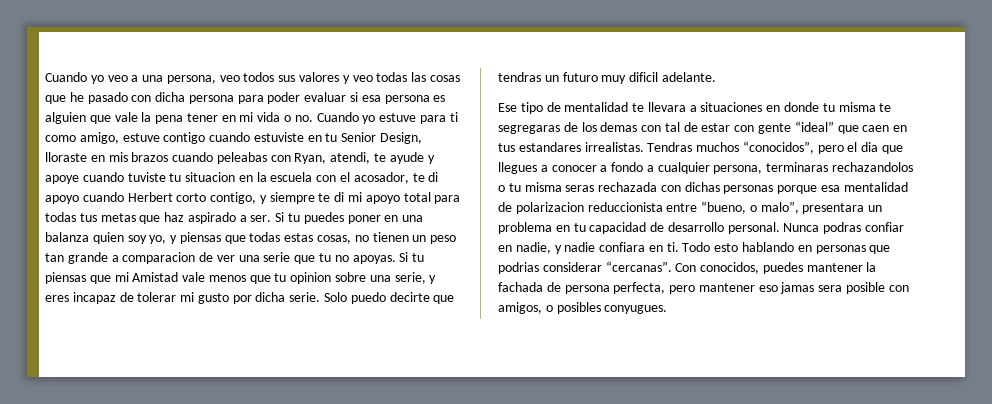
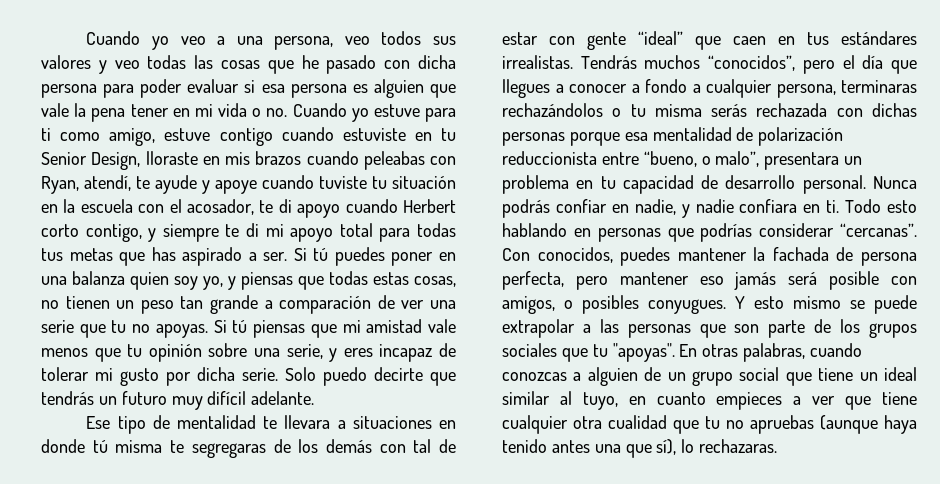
- Cuando yo veo a una persona, veo todos sus valores y veo todas las cosas que he pasado con dicha persona para poder evaluar si esa persona es alguien que vale la pena tener en mi vida o no. Cuando yo estuve para ti como amigo, estuve contigo cuando estuviste en tu Senior Design, lloraste en mis brazos cuando peleabas con Ryan, atendi, te ayude y apoye cuando tuviste tu situacion en la escuela con el acosador, te di apoyo cuando Herbert corto contigo, y siempre te di mi apoyo total para todas tus metas que haz aspirado a ser.
+ Cuando yo veo a una persona, veo todos sus valores y veo todas las cosas que he pasado con dicha persona para poder evaluar si esa persona es alguien que vale la pena tener en mi vida o no. Cuando yo estuve para ti como amigo, estuve contigo cuando estuviste en tu Senior Design, lloraste en mis brazos cuando peleabas con Ryan, atendí, te ayude y apoye cuando tuviste tu situación en la escuela con el acosador, te di apoyo cuando Herbert corto contigo, y siempre te di mi apoyo total para todas tus metas que has aspirado a ser.
- Si tu puedes poner en una balanza quien soy yo, y piensas que todas estas cosas, no tienen un peso tan grande a comparacion de ver una serie que tu no apoyas.
+ Si tú puedes poner en una balanza quien soy yo, y piensas que todas estas cosas, no tienen un peso tan grande a comparación de ver una serie que tu no apoyas.
- Si tu piensas que mi Amistad vale menos que tu opinion sobre una serie, y eres incapaz de tolerar mi gusto por dicha serie.
+ Si tú piensas que mi amistad vale menos que tu opinión sobre una serie, y eres incapaz de tolerar mi gusto por dicha serie.
- Solo puedo decirte que tendras un futuro muy dificil adelante.
+ Solo puedo decirte que tendrás un futuro muy difícil adelante.
- Ese tipo de mentalidad te llevara a situaciones en donde tu misma te segregaras de los demas con tal de estar con gente “ideal” que caen en tus estandares irrealistas. Tendras muchos “conocidos”, pero el dia que llegues a conocer a fondo a cualquier persona, terminaras rechazandolos o tu misma seras rechazada con dichas personas porque esa mentalidad de polarizacion reduccionista entre “bueno, o malo”, presentara un problema en tu capacidad de desarrollo personal.
+ Ese tipo de mentalidad te llevara a situaciones en donde tú misma te segregaras de los demás con tal de estar con gente “ideal” que caen en tus estándares irrealistas. Tendrás muchos “conocidos”, pero el día que llegues a conocer a fondo a cualquier persona, terminaras rechazándolos o tu misma serás rechazada con dichas personas porque esa mentalidad de polarización reduccionista entre “bueno, o malo”, presentara un problema en tu capacidad de desarrollo personal.
- Nunca podras confiar en nadie, y nadie confiara en ti.
+ Nunca podrás confiar en nadie, y nadie confiara en ti.
- Todo esto hablando en personas que podrias considerar “cercanas”.
+ Todo esto hablando en personas que podrías considerar “cercanas”.
- Con conocidos, puedes mantener la fachada de persona perfecta, pero mantener eso jamas sera posible con amigos, o posibles conyugues.
+ Con conocidos, puedes mantener la fachada de persona perfecta, pero mantener eso jamás será posible con amigos, o posibles conyugues.
+ Y esto mismo se puede extrapolar a las personas que son parte de los grupos sociales que tu "apoyas". En otras palabras, cuando conozcas a alguien de un grupo social que tiene un ideal similar al tuyo, en cuanto empieces a ver que tiene cualquier otra cualidad que tu no apruebas (aunque haya tenido antes una que sí), lo rechazaras.

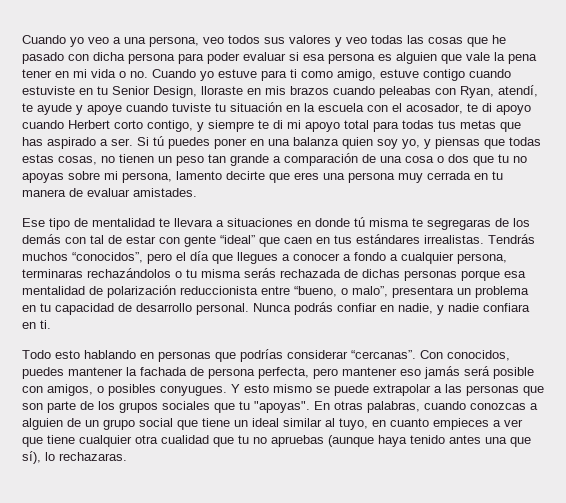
- Si tú puedes poner en una balanza quien soy yo, y piensas que todas estas cosas, no tienen un peso tan grande a comparación de ver una serie que tu no apoyas. Si tú piensas que mi amistad vale menos que tu opinión sobre una serie, y eres incapaz de tolerar mi gusto por dicha serie. Solo puedo decirte que tendrás un futuro muy difícil adelante.
+ Si tú puedes poner en una balanza quien soy yo, y piensas que todas estas cosas, no tienen un peso tan grande a comparación de una cosa o dos que tu no apoyas sobre mi persona, lamento decirte que eres una persona muy cerrada en tu manera de evaluar amistades.
- Tendrás muchos “conocidos”, pero el día que llegues a conocer a fondo a cualquier persona, terminaras rechazándolos o tu misma serás rechazada con dichas personas porque esa mentalidad de polarización reduccionista entre “bueno, o malo”, presentara un problema en tu capacidad de desarrollo personal.
+ Tendrás muchos “conocidos”, pero el día que llegues a conocer a fondo a cualquier persona, terminaras rechazándolos o tu misma serás rechazada de dichas personas porque esa mentalidad de polarización reduccionista entre “bueno, o malo”, presentara un problema en tu capacidad de desarrollo personal.
- Nunca podrás confiar en nadie, y nadie confiara en ti. Todo esto hablando en personas que podrías considerar “cercanas”.
+ Nunca podrás confiar en nadie, y nadie confiara en ti.
+ Todo esto hablando en personas que podrías considerar “cercanas”.

